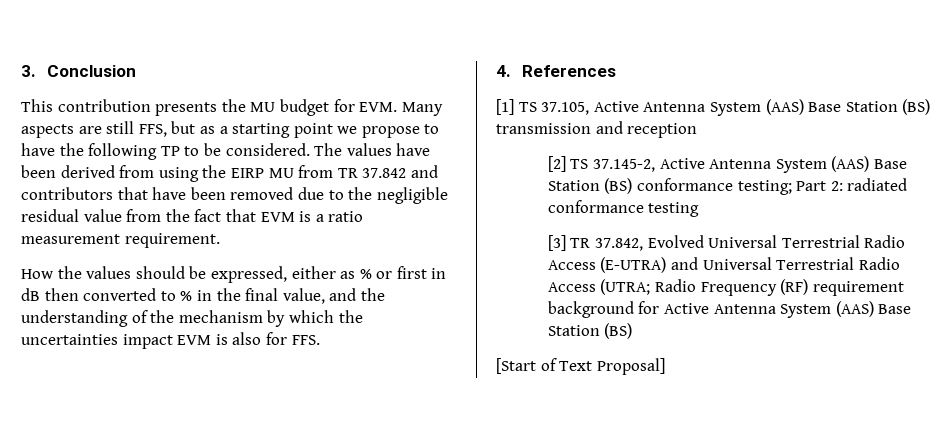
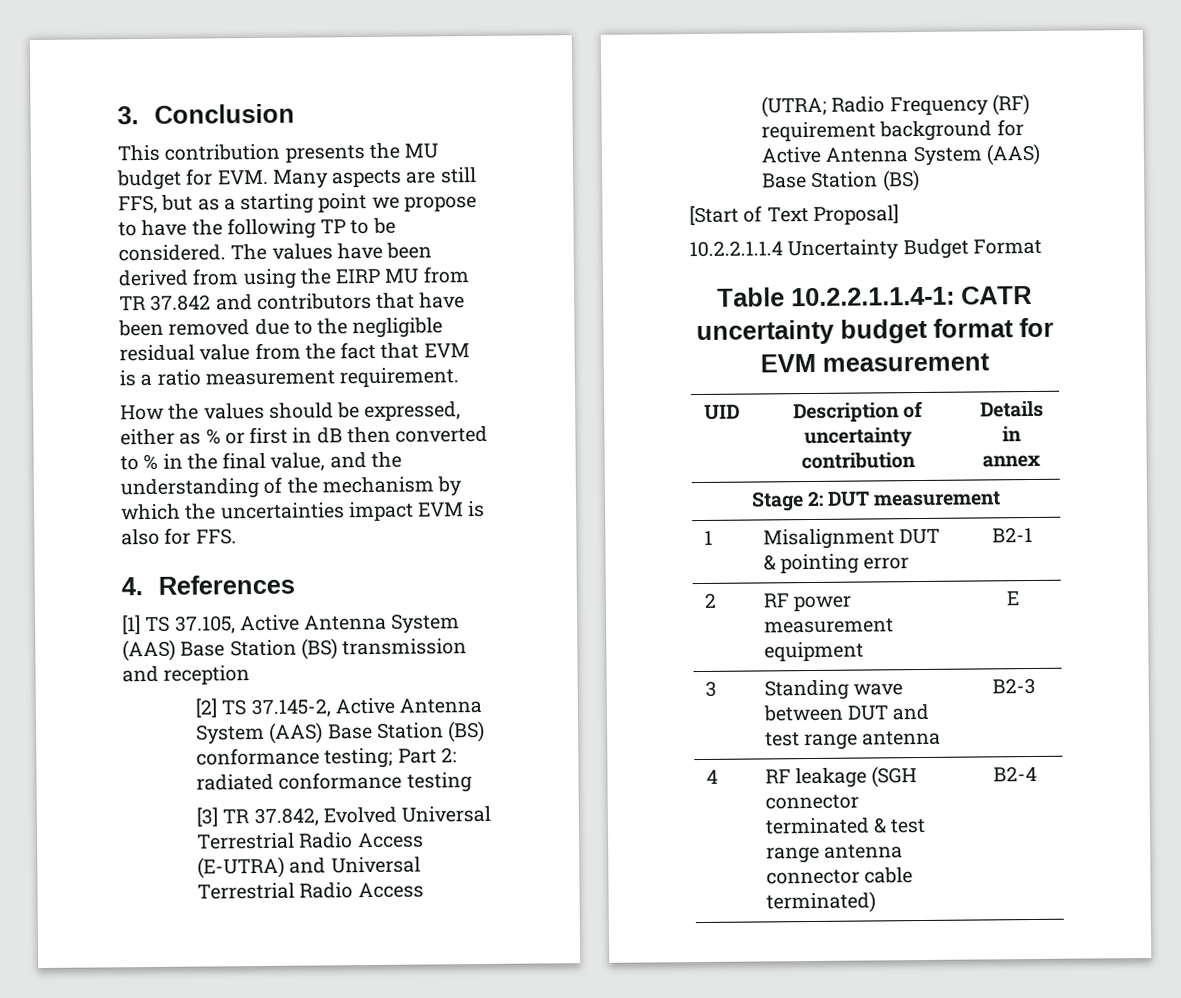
+ 10.2.2.1.1.4 Uncertainty Budget Format
+ Table 10.2.2.1.1.4-1: CATR uncertainty budget format for EVM measurement
+ UID | Description of uncertainty contribution | Details in annex
+ Stage 2: DUT measurement
+ 1 | Misalignment DUT & pointing error | B2-1
+ 2 | RF power measurement equipment | E
+ 3 | Standing wave between DUT and test range antenna | B2-3
+ 4 | RF leakage (SGH connector terminated & test range antenna connector cable terminated) | B2-4

